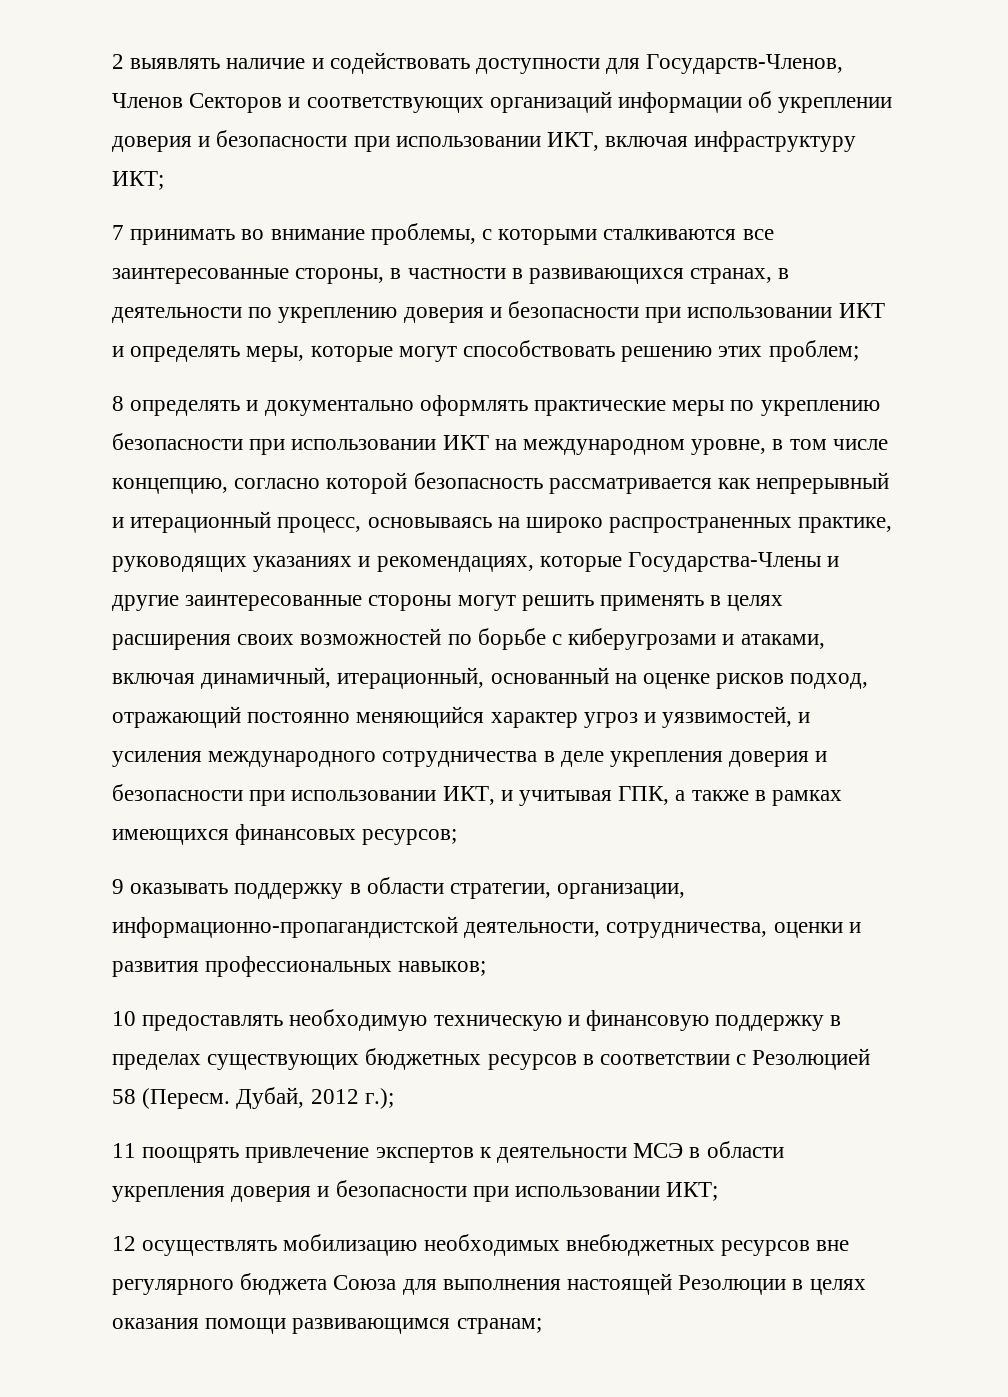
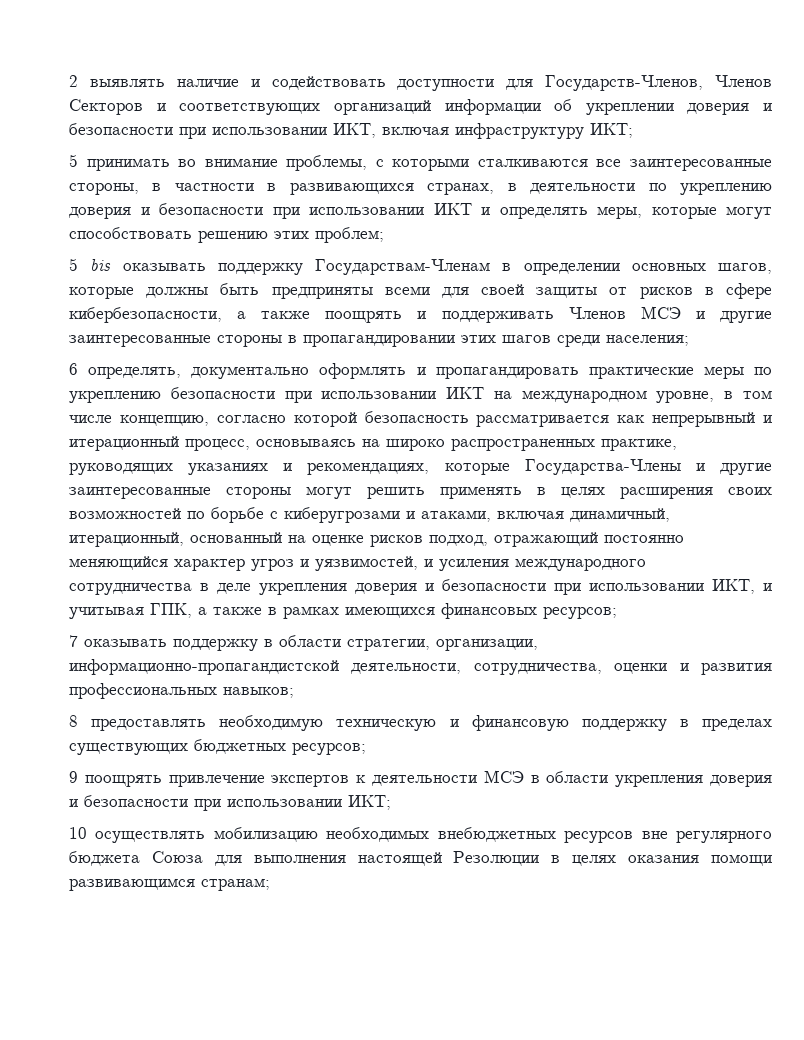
- 7 принимать во внимание проблемы, с которыми сталкиваются все заинтересованные стороны, в частности в развивающихся странах, в деятельности по укреплению доверия и безопасности при использовании ИКТ и определять меры, которые могут способствовать решению этих проблем;
+ 5 принимать во внимание проблемы, с которыми сталкиваются все заинтересованные стороны, в частности в развивающихся странах, в деятельности по укреплению доверия и безопасности при использовании ИКТ и определять меры, которые могут способствовать решению этих проблем;
- 8 определять и документально оформлять практические меры по укреплению безопасности при использовании ИКТ на международном уровне, в том числе концепцию, согласно которой безопасность рассматривается как непрерывный и итерационный процесс, основываясь на широко распространенных практике, руководящих указаниях и рекомендациях, которые Государства-Члены и другие заинтересованные стороны могут решить применять в целях расширения своих возможностей по борьбе с киберугрозами и атаками, включая динамичный, итерационный, основанный на оценке рисков подход, отражающий постоянно меняющийся характер угроз и уязвимостей, и усиления международного сотрудничества в деле укрепления доверия и безопасности при использовании ИКТ, и учитывая ГПК, а также в рамках имеющихся финансовых ресурсов;
+ 5 bis оказывать поддержку Государствам-Членам в определении основных шагов, которые должны быть предприняты всеми для своей защиты от рисков в сфере кибербезопасности, а также поощрять и поддерживать Членов МСЭ и другие заинтересованные стороны в пропагандировании этих шагов среди населения;
+ 6 определять, документально оформлять и пропагандировать практические меры по укреплению безопасности при использовании ИКТ на международном уровне, в том числе концепцию, согласно которой безопасность рассматривается как непрерывный и итерационный процесс, основываясь на широко распространенных практике, руководящих указаниях и рекомендациях, которые Государства-Члены и другие заинтересованные стороны могут решить применять в целях расширения своих возможностей по борьбе с киберугрозами и атаками, включая динамичный, итерационный, основанный на оценке рисков подход, отражающий постоянно меняющийся характер угроз и уязвимостей, и усиления международного сотрудничества в деле укрепления доверия и безопасности при использовании ИКТ, и учитывая ГПК, а также в рамках имеющихся финансовых ресурсов;
- 9 оказывать поддержку в области стратегии, организации, информационно-пропагандистской деятельности, сотрудничества, оценки и развития профессиональных навыков;
+ 7 оказывать поддержку в области стратегии, организации, информационно-пропагандистской деятельности, сотрудничества, оценки и развития профессиональных навыков;
- 10 предоставлять необходимую техническую и финансовую поддержку в пределах существующих бюджетных ресурсов в соответствии с Резолюцией 58 (Пересм. Дубай, 2012 г.);
- 11 поощрять привлечение экспертов к деятельности МСЭ в области укрепления доверия и безопасности при использовании ИКТ;
+ 8 предоставлять необходимую техническую и финансовую поддержку в пределах существующих бюджетных ресурсов;
+ 9 поощрять привлечение экспертов к деятельности МСЭ в области укрепления доверия и безопасности при использовании ИКТ;
- 12 осуществлять мобилизацию необходимых внебюджетных ресурсов вне регулярного бюджета Союза для выполнения настоящей Резолюции в целях оказания помощи развивающимся странам;
+ 10 осуществлять мобилизацию необходимых внебюджетных ресурсов вне регулярного бюджета Союза для выполнения настоящей Резолюции в целях оказания помощи развивающимся странам;

